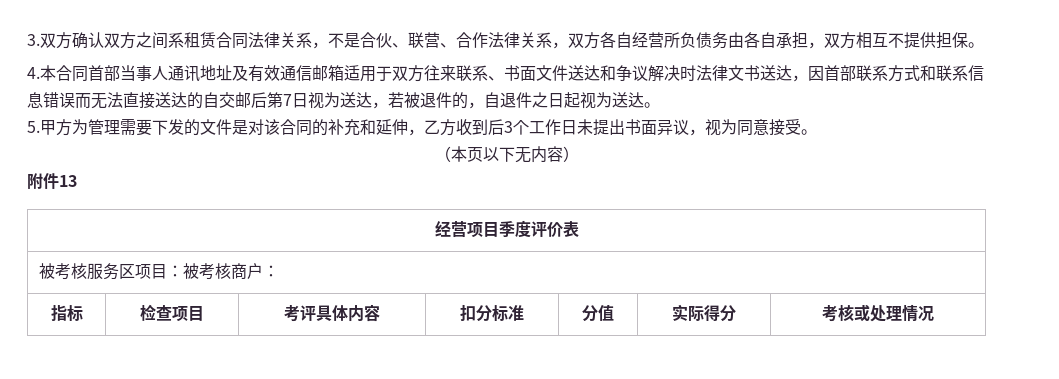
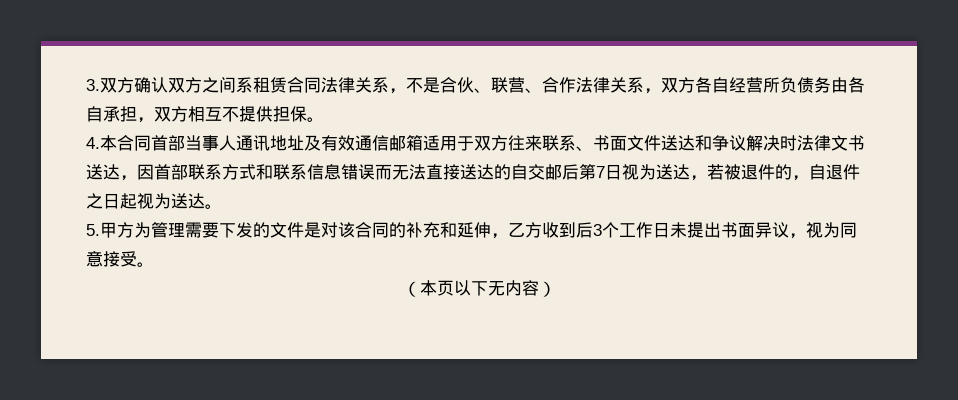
- 附件13
- 经营项目季度评价表
- 被考核服务区项目：被考核商户：
- 指标 | 检查项目 | 考评具体内容 | 扣分标准 | 分值 | 实际得分 | 考核或处理情况

